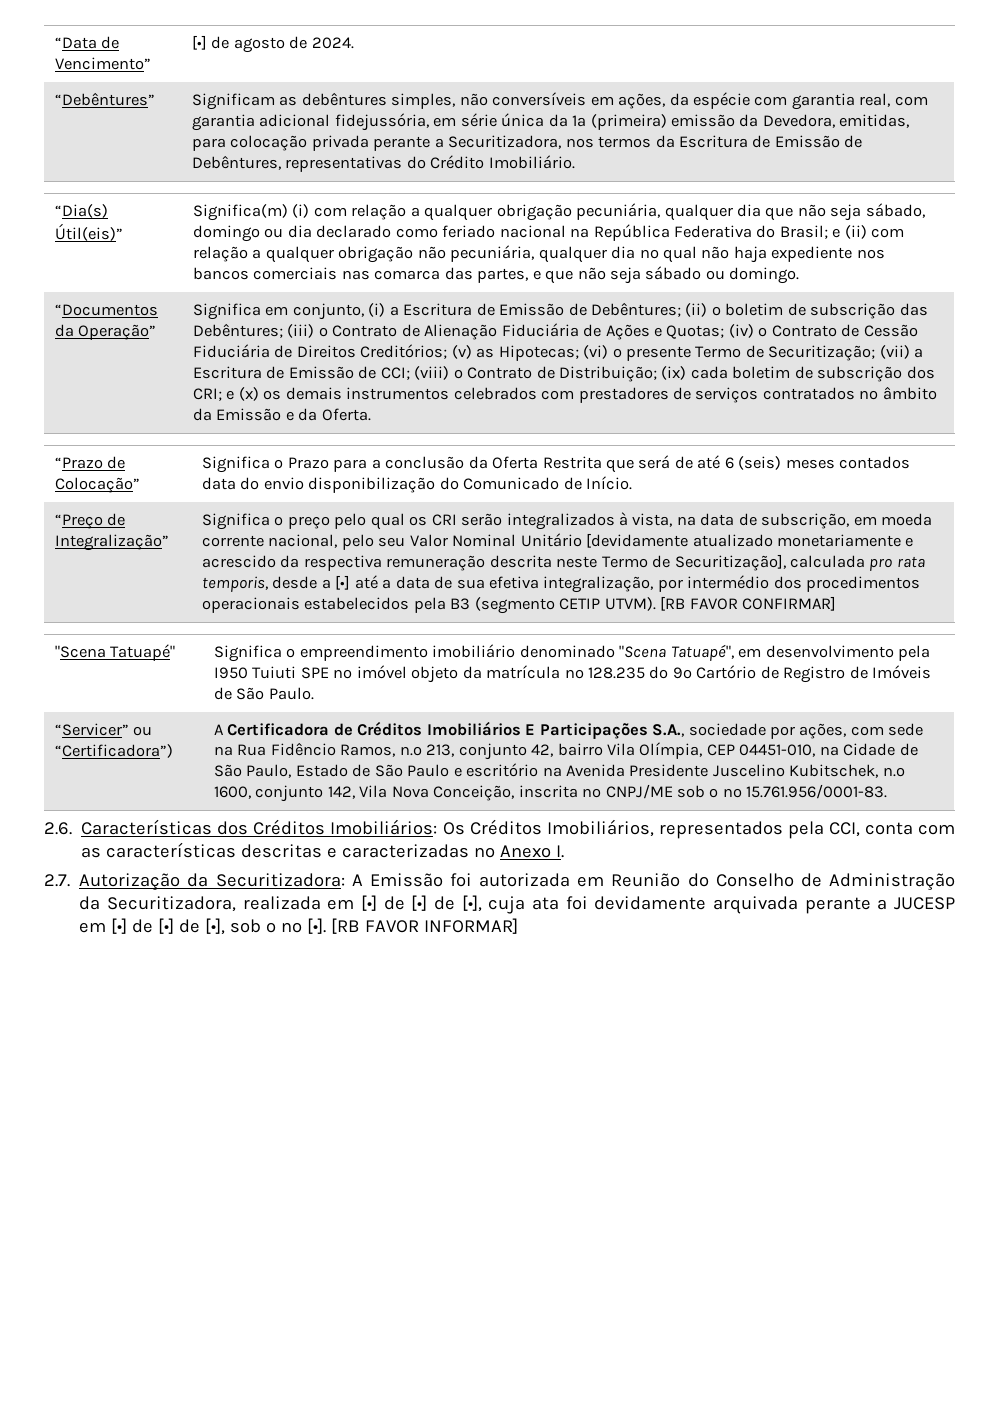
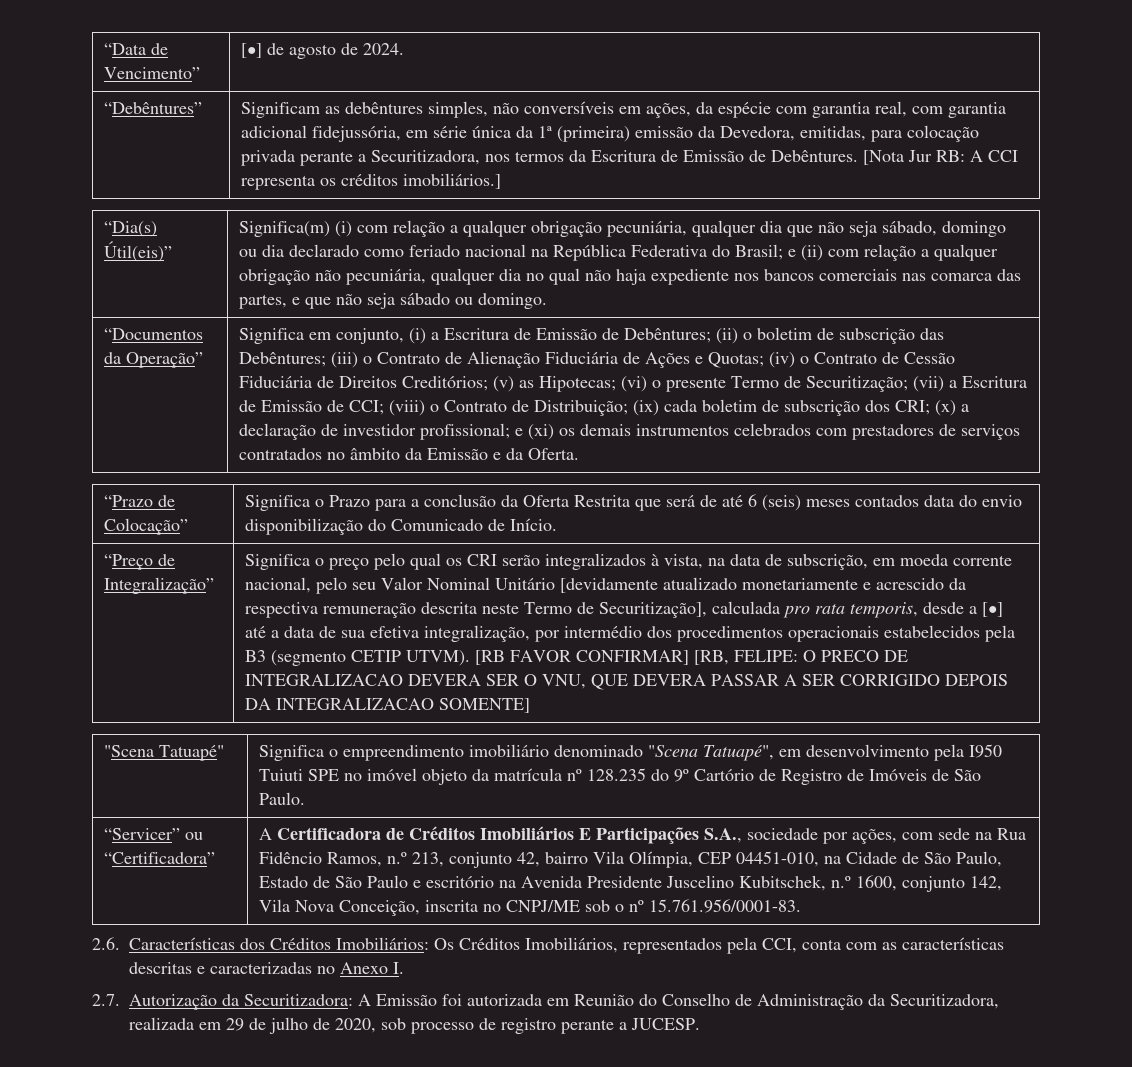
- Significam as debêntures simples, não conversíveis em ações, da espécie com garantia real, com garantia adicional fidejussória, em série única da 1ª (primeira) emissão da Devedora, emitidas, para colocação privada perante a Securitizadora, nos termos da Escritura de Emissão de Debêntures, representativas do Crédito Imobiliário.
+ Significam as debêntures simples, não conversíveis em ações, da espécie com garantia real, com garantia adicional fidejussória, em série única da 1ª (primeira) emissão da Devedora, emitidas, para colocação privada perante a Securitizadora, nos termos da Escritura de Emissão de Debêntures. [Nota Jur RB: A CCI representa os créditos imobiliários.]
- e (x) os demais instrumentos celebrados com prestadores de serviços contratados no âmbito da Emissão e da Oferta.
+ (x) a declaração de investidor profissional; e (xi) os demais instrumentos celebrados com prestadores de serviços contratados no âmbito da Emissão e da Oferta.
- [RB FAVOR CONFIRMAR]
+ [RB FAVOR CONFIRMAR] [RB, FELIPE: O PRECO DE INTEGRALIZACAO DEVERA SER O VNU, QUE DEVERA PASSAR A SER CORRIGIDO DEPOIS DA INTEGRALIZACAO SOMENTE]
- “Servicer” ou “Certificadora”)
+ “Servicer” ou “Certificadora”
- 2.7. Autorização da Securitizadora: A Emissão foi autorizada em Reunião do Conselho de Administração da Securitizadora, realizada em [•] de [•] de [•], cuja ata foi devidamente arquivada perante a JUCESP em [•] de [•] de [•], sob o nº [•]. [RB FAVOR INFORMAR]
+ 2.7. Autorização da Securitizadora: A Emissão foi autorizada em Reunião do Conselho de Administração da Securitizadora, realizada em 29 de julho de 2020, sob processo de registro perante a JUCESP.

